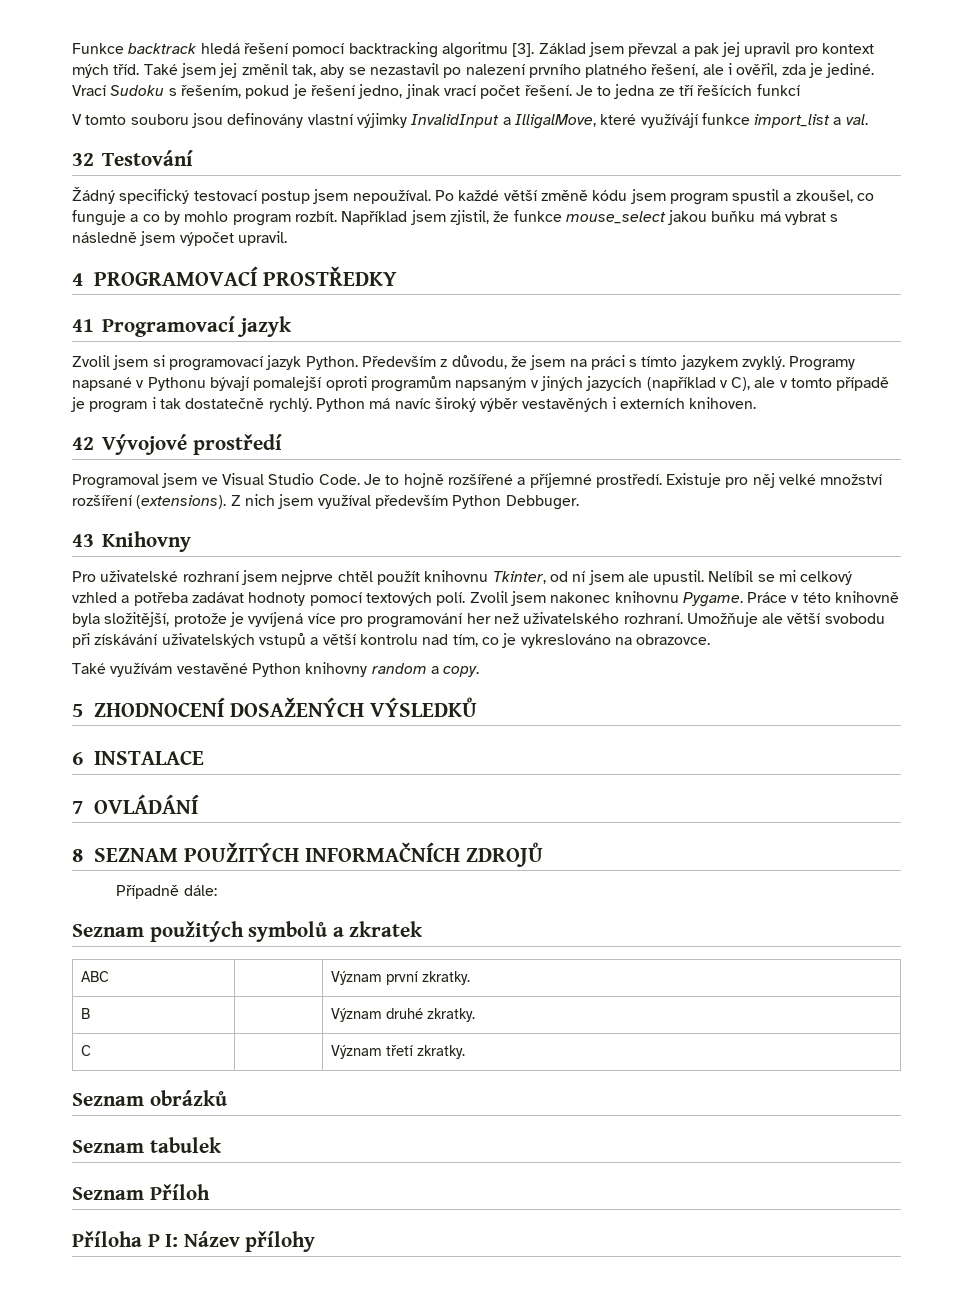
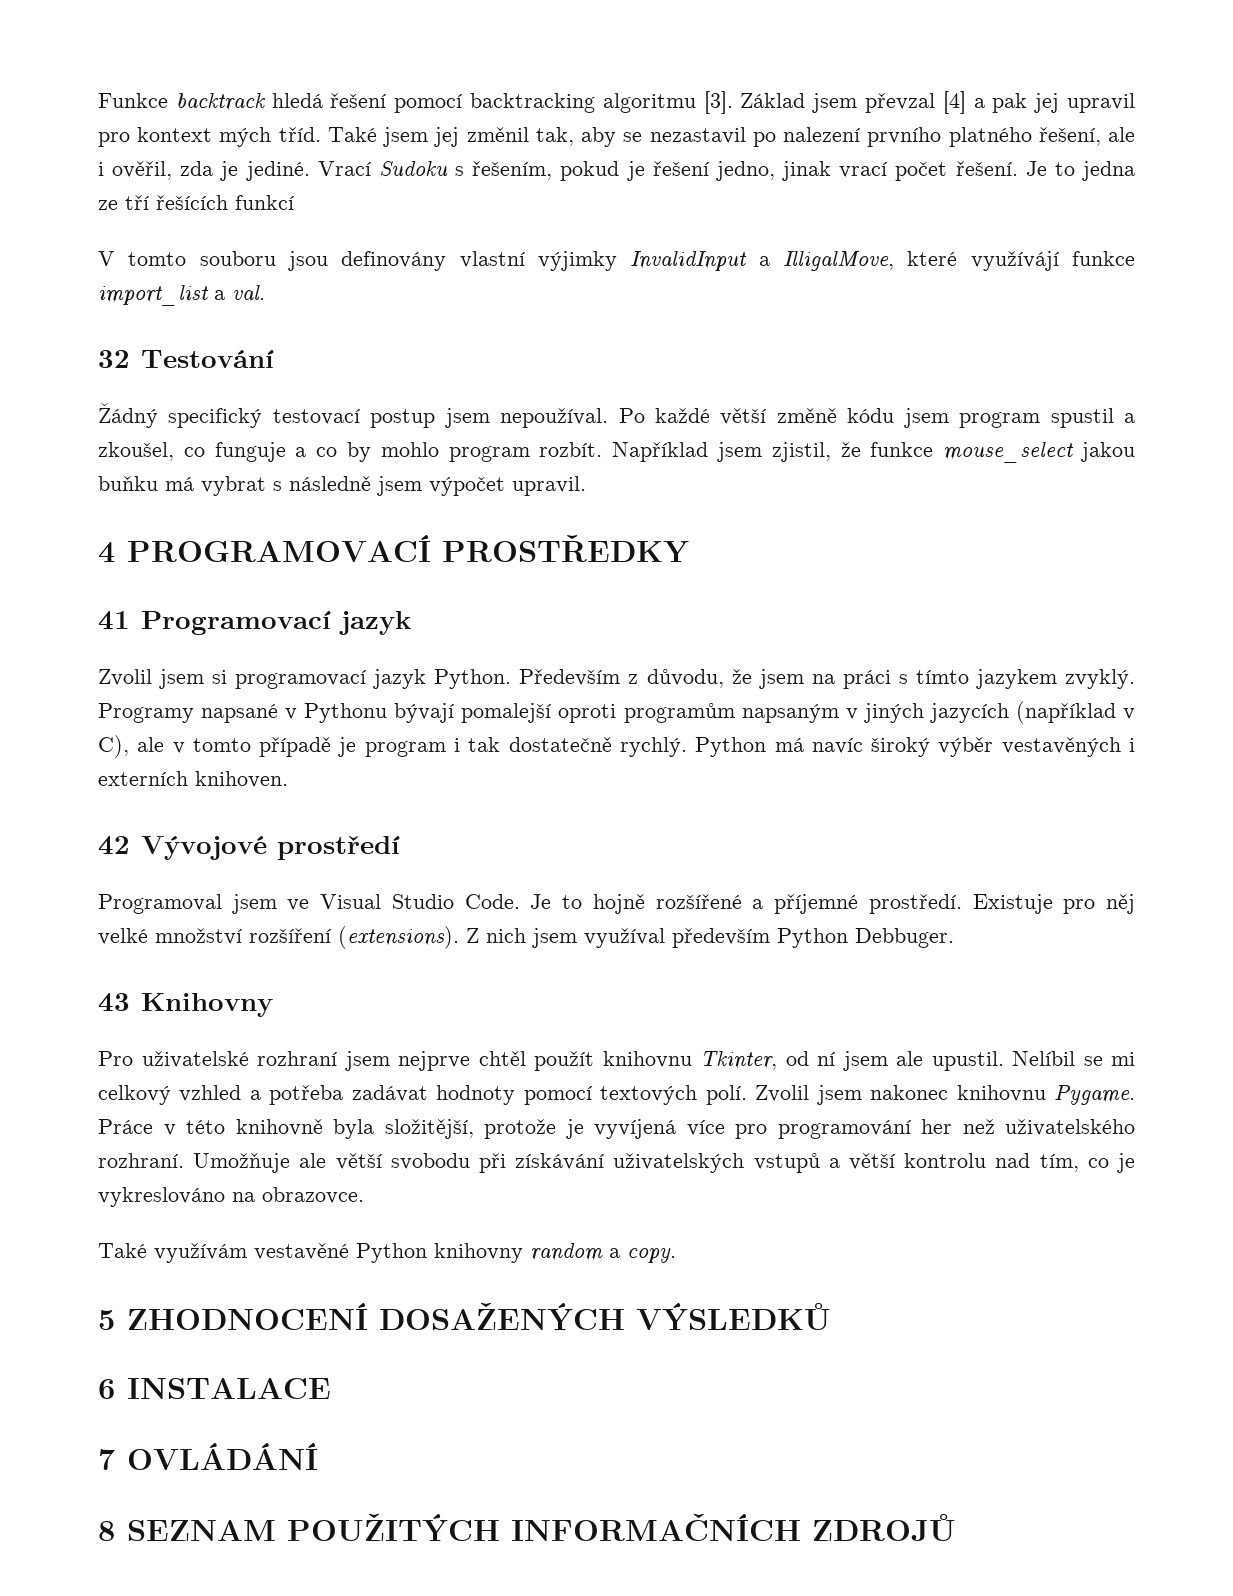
- Základ jsem převzal a pak jej upravil pro kontext mých tříd.
+ Základ jsem převzal [4] a pak jej upravil pro kontext mých tříd.
- Případně dále:
- Seznam použitých symbolů a zkratek
- ABC | | Význam první zkratky.
- B | | Význam druhé zkratky.
- C | | Význam třetí zkratky.
- Seznam obrázků
- Seznam tabulek
- Seznam Příloh
- Příloha P I: Název přílohy

